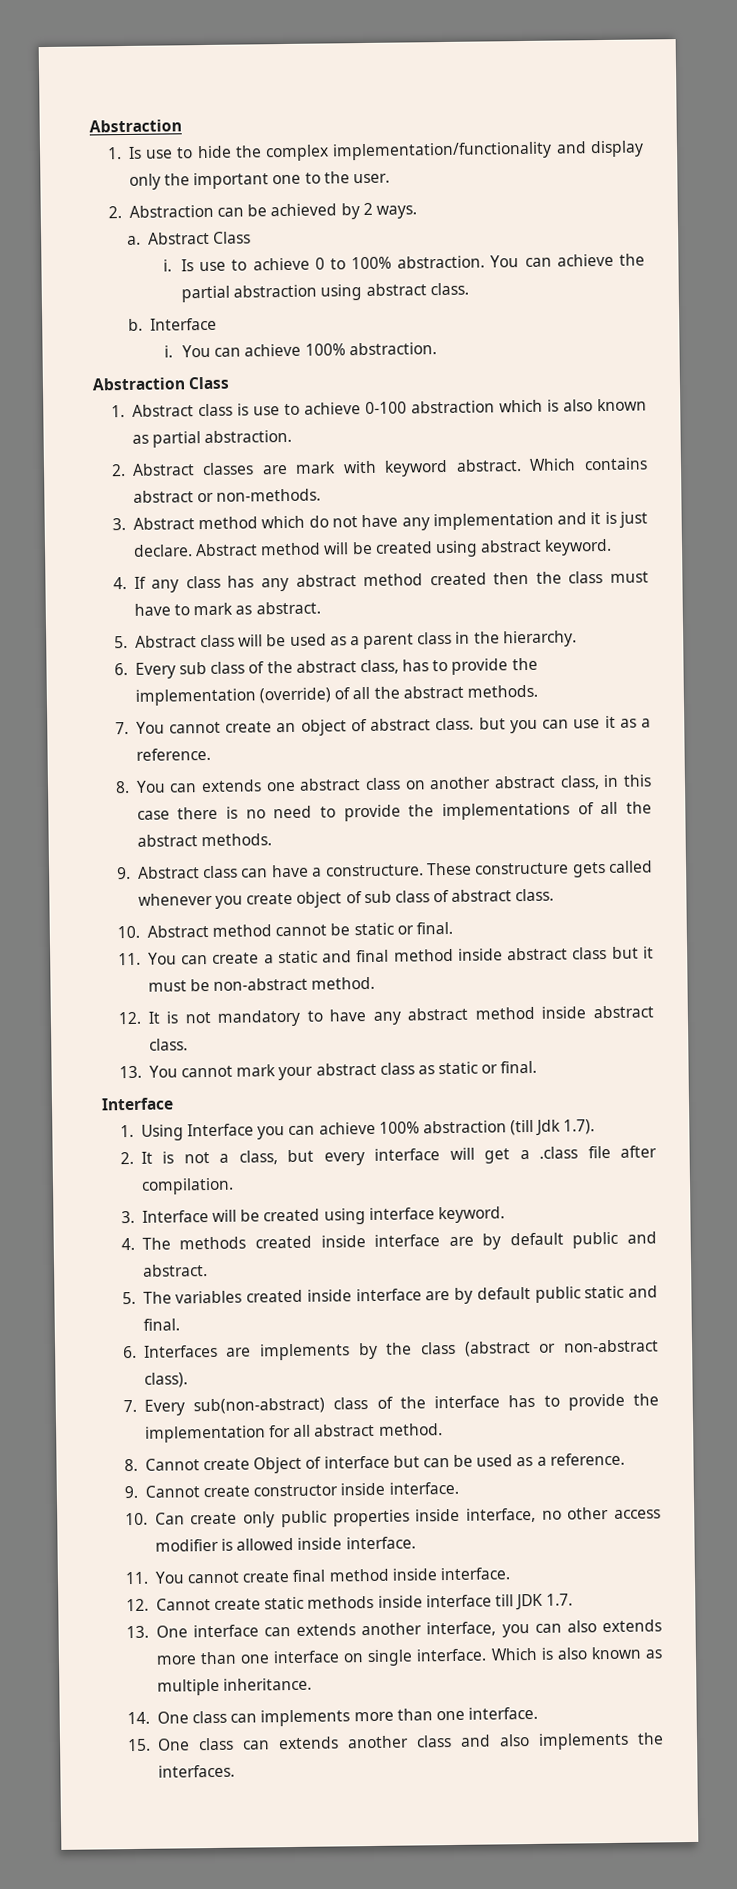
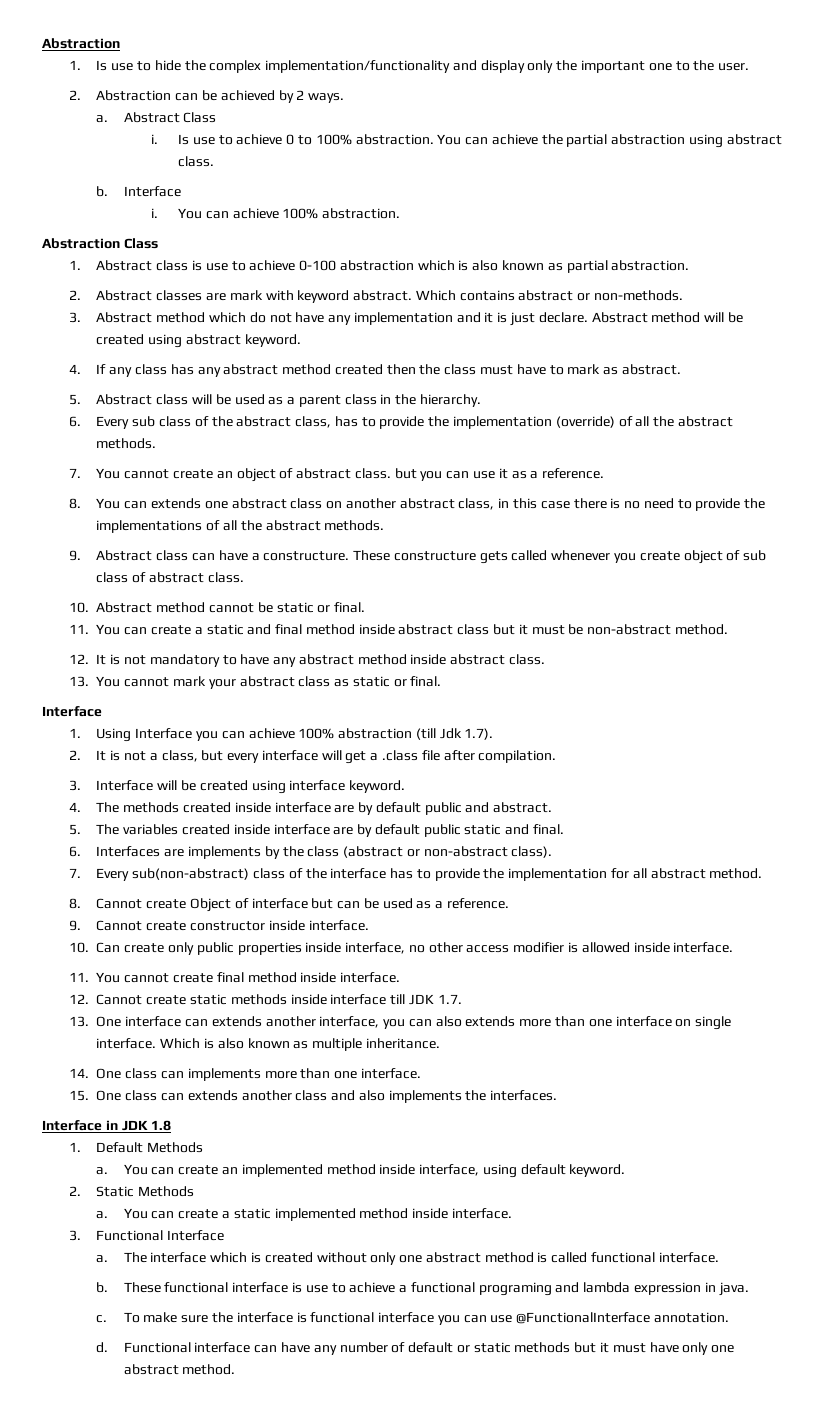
+ Interface in JDK 1.8
+ 1. Default Methods
+ a. You can create an implemented method inside interface, using default keyword.
+ 2. Static Methods
+ a. You can create a static implemented method inside interface.
+ 3. Functional Interface
+ a. The interface which is created without only one abstract method is called functional interface.
+ b. These functional interface is use to achieve a functional programing and lambda expression in java.
+ c. To make sure the interface is functional interface you can use @FunctionalInterface annotation.
+ d. Functional interface can have any number of default or static methods but it must have only one abstract method.

